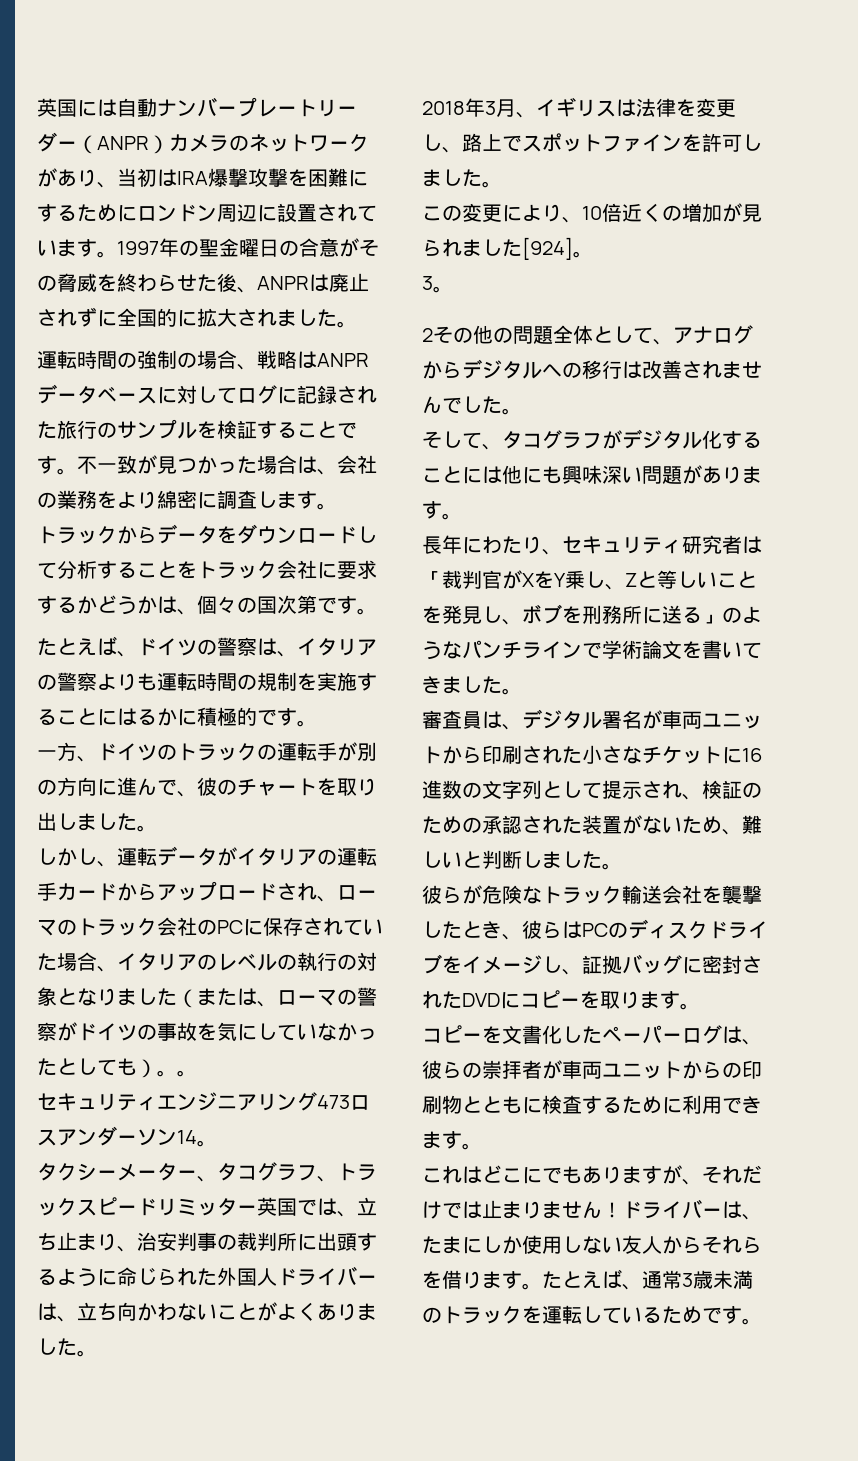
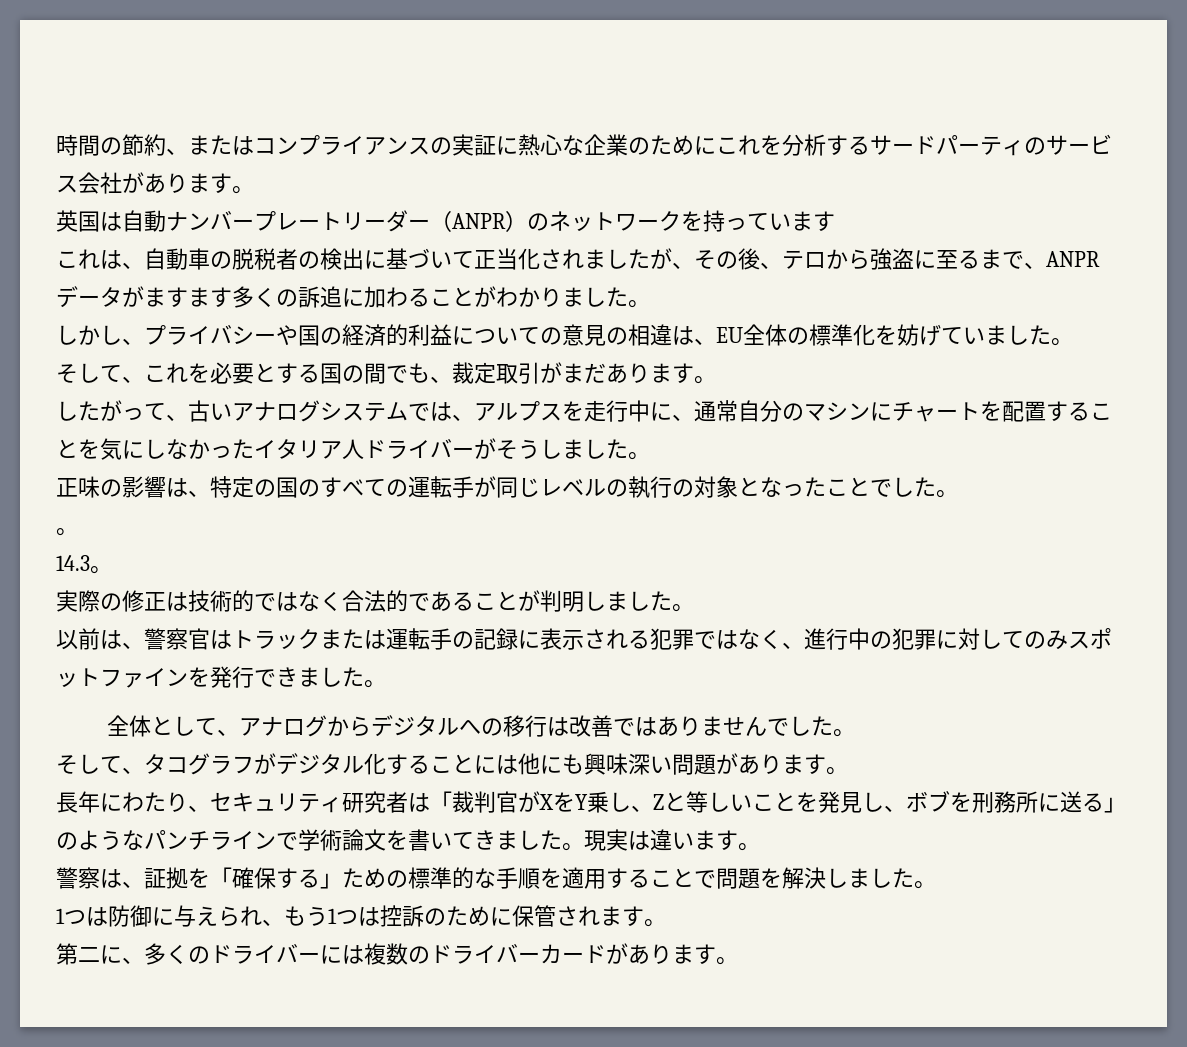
- 英国には自動ナンバープレートリーダー（ANPR）カメラのネットワークがあり、当初はIRA爆撃攻撃を困難にするためにロンドン周辺に設置されています。1997年の聖金曜日の合意がその脅威を終わらせた後、ANPRは廃止されずに全国的に拡大されました。
- 運転時間の強制の場合、戦略はANPRデータベースに対してログに記録された旅行のサンプルを検証することです。不一致が見つかった場合は、会社の業務をより綿密に調査します。
- トラックからデータをダウンロードして分析することをトラック会社に要求するかどうかは、個々の国次第です。
- たとえば、ドイツの警察は、イタリアの警察よりも運転時間の規制を実施することにはるかに積極的です。
- 一方、ドイツのトラックの運転手が別の方向に進んで、彼のチャートを取り出しました。
- しかし、運転データがイタリアの運転手カードからアップロードされ、ローマのトラック会社のPCに保存されていた場合、イタリアのレベルの執行の対象となりました（または、ローマの警察がドイツの事故を気にしていなかったとしても）。。
- セキュリティエンジニアリング473ロスアンダーソン14。
- タクシーメーター、タコグラフ、トラックスピードリミッター英国では、立ち止まり、治安判事の裁判所に出頭するように命じられた外国人ドライバーは、立ち向かわないことがよくありました。
- 2018年3月、イギリスは法律を変更し、路上でスポットファインを許可しました。
- この変更により、10倍近くの増加が見られました[924]。
- 3。
- 2その他の問題全体として、アナログからデジタルへの移行は改善されませんでした。
+ 時間の節約、またはコンプライアンスの実証に熱心な企業のためにこれを分析するサードパーティのサービス会社があります。
+ 英国は自動ナンバープレートリーダー（ANPR）のネットワークを持っています
+ これは、自動車の脱税者の検出に基づいて正当化されましたが、その後、テロから強盗に至るまで、ANPRデータがますます多くの訴追に加わることがわかりました。
+ しかし、プライバシーや国の経済的利益についての意見の相違は、EU全体の標準化を妨げていました。
+ そして、これを必要とする国の間でも、裁定取引がまだあります。
+ したがって、古いアナログシステムでは、アルプスを走行中に、通常自分のマシンにチャートを配置することを気にしなかったイタリア人ドライバーがそうしました。
+ 正味の影響は、特定の国のすべての運転手が同じレベルの執行の対象となったことでした。
+ 。
+ 14.3。
+ 実際の修正は技術的ではなく合法的であることが判明しました。
+ 以前は、警察官はトラックまたは運転手の記録に表示される犯罪ではなく、進行中の犯罪に対してのみスポットファインを発行できました。
+ 全体として、アナログからデジタルへの移行は改善ではありませんでした。
- 長年にわたり、セキュリティ研究者は「裁判官がXをY乗し、Zと等しいことを発見し、ボブを刑務所に送る」のようなパンチラインで学術論文を書いてきました。
- 審査員は、デジタル署名が車両ユニットから印刷された小さなチケットに16進数の文字列として提示され、検証のための承認された装置がないため、難しいと判断しました。
- 彼らが危険なトラック輸送会社を襲撃したとき、彼らはPCのディスクドライブをイメージし、証拠バッグに密封されたDVDにコピーを取ります。
- コピーを文書化したペーパーログは、彼らの崇拝者が車両ユニットからの印刷物とともに検査するために利用できます。
- これはどこにでもありますが、それだけでは止まりません！ドライバーは、たまにしか使用しない友人からそれらを借ります。たとえば、通常3歳未満のトラックを運転しているためです。
+ 長年にわたり、セキュリティ研究者は「裁判官がXをY乗し、Zと等しいことを発見し、ボブを刑務所に送る」のようなパンチラインで学術論文を書いてきました。現実は違います。
+ 警察は、証拠を「確保する」ための標準的な手順を適用することで問題を解決しました。
+ 1つは防御に与えられ、もう1つは控訴のために保管されます。
+ 第二に、多くのドライバーには複数のドライバーカードがあります。

